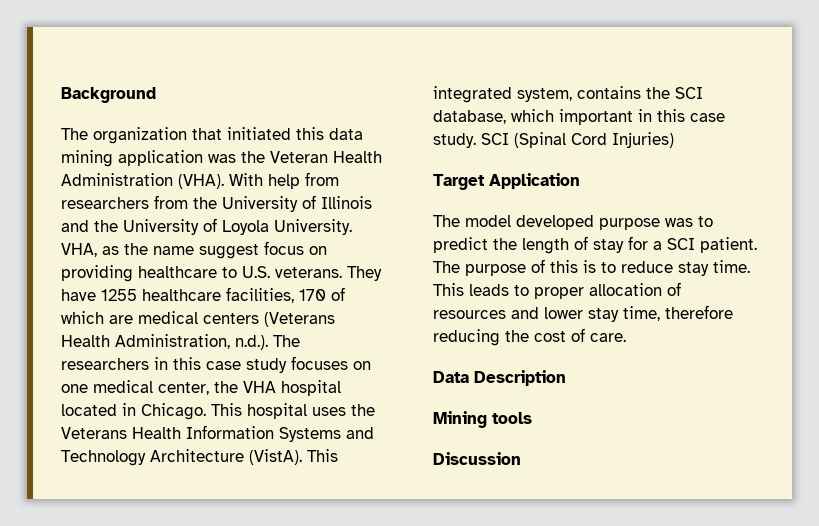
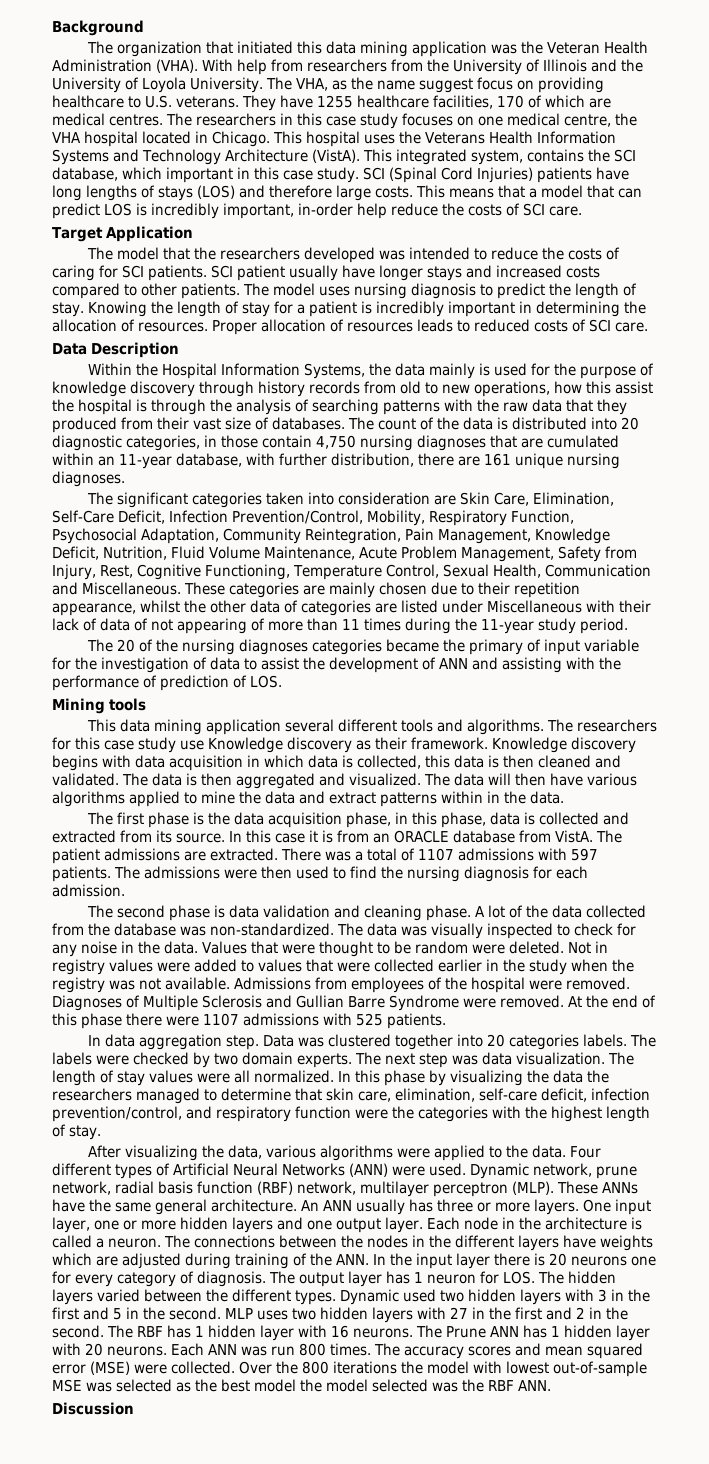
- VHA, as the name suggest focus on providing healthcare to U.S. veterans.
+ The VHA, as the name suggest focus on providing healthcare to U.S. veterans.
- They have 1255 healthcare facilities, 170 of which are medical centers (Veterans Health Administration, n.d.). The researchers in this case study focuses on one medical center, the VHA hospital located in Chicago.
+ They have 1255 healthcare facilities, 170 of which are medical centres. The researchers in this case study focuses on one medical centre, the VHA hospital located in Chicago.
- SCI (Spinal Cord Injuries)
+ SCI (Spinal Cord Injuries) patients have long lengths of stays (LOS) and therefore large costs. This means that a model that can predict LOS is incredibly important, in-order help reduce the costs of SCI care.
  Target Application
- The model developed purpose was to predict the length of stay for a SCI patient. The purpose of this is to reduce stay time. This leads to proper allocation of resources and lower stay time, therefore reducing the cost of care.
+ The model that the researchers developed was intended to reduce the costs of caring for SCI patients. SCI patient usually have longer stays and increased costs compared to other patients. The model uses nursing diagnosis to predict the length of stay. Knowing the length of stay for a patient is incredibly important in determining the allocation of resources. Proper allocation of resources leads to reduced costs of SCI care.
  Data Description
+ Within the Hospital Information Systems, the data mainly is used for the purpose of knowledge discovery through history records from old to new operations, how this assist the hospital is through the analysis of searching patterns with the raw data that they produced from their vast size of databases. The count of the data is distributed into 20 diagnostic categories, in those contain 4,750 nursing diagnoses that are cumulated within an 11-year database, with further distribution, there are 161 unique nursing diagnoses.
+ The significant categories taken into consideration are Skin Care, Elimination, Self-Care Deficit, Infection Prevention/Control, Mobility, Respiratory Function, Psychosocial Adaptation, Community Reintegration, Pain Management, Knowledge Deficit, Nutrition, Fluid Volume Maintenance, Acute Problem Management, Safety from Injury, Rest, Cognitive Functioning, Temperature Control, Sexual Health, Communication and Miscellaneous. These categories are mainly chosen due to their repetition appearance, whilst the other data of categories are listed under Miscellaneous with their lack of data of not appearing of more than 11 times during the 11-year study period.
+ The 20 of the nursing diagnoses categories became the primary of input variable for the investigation of data to assist the development of ANN and assisting with the performance of prediction of LOS.
  Mining tools
+ This data mining application several different tools and algorithms. The researchers for this case study use Knowledge discovery as their framework. Knowledge discovery begins with data acquisition in which data is collected, this data is then cleaned and validated. The data is then aggregated and visualized. The data will then have various algorithms applied to mine the data and extract patterns within in the data.
+ The first phase is the data acquisition phase, in this phase, data is collected and extracted from its source. In this case it is from an ORACLE database from VistA. The patient admissions are extracted. There was a total of 1107 admissions with 597 patients. The admissions were then used to find the nursing diagnosis for each admission.
+ The second phase is data validation and cleaning phase. A lot of the data collected from the database was non-standardized. The data was visually inspected to check for any noise in the data. Values that were thought to be random were deleted. Not in registry values were added to values that were collected earlier in the study when the registry was not available. Admissions from employees of the hospital were removed. Diagnoses of Multiple Sclerosis and Gullian Barre Syndrome were removed. At the end of this phase there were 1107 admissions with 525 patients.
+ In data aggregation step. Data was clustered together into 20 categories labels. The labels were checked by two domain experts. The next step was data visualization. The length of stay values were all normalized. In this phase by visualizing the data the researchers managed to determine that skin care, elimination, self-care deficit, infection prevention/control, and respiratory function were the categories with the highest length of stay.
+ After visualizing the data, various algorithms were applied to the data. Four different types of Artificial Neural Networks (ANN) were used. Dynamic network, prune network, radial basis function (RBF) network, multilayer perceptron (MLP). These ANNs have the same general architecture. An ANN usually has three or more layers. One input layer, one or more hidden layers and one output layer. Each node in the architecture is called a neuron. The connections between the nodes in the different layers have weights which are adjusted during training of the ANN. In the input layer there is 20 neurons one for every category of diagnosis. The output layer has 1 neuron for LOS. The hidden layers varied between the different types. Dynamic used two hidden layers with 3 in the first and 5 in the second. MLP uses two hidden layers with 27 in the first and 2 in the second. The RBF has 1 hidden layer with 16 neurons. The Prune ANN has 1 hidden layer with 20 neurons. Each ANN was run 800 times. The accuracy scores and mean squared error (MSE) were collected. Over the 800 iterations the model with lowest out-of-sample MSE was selected as the best model the model selected was the RBF ANN.

